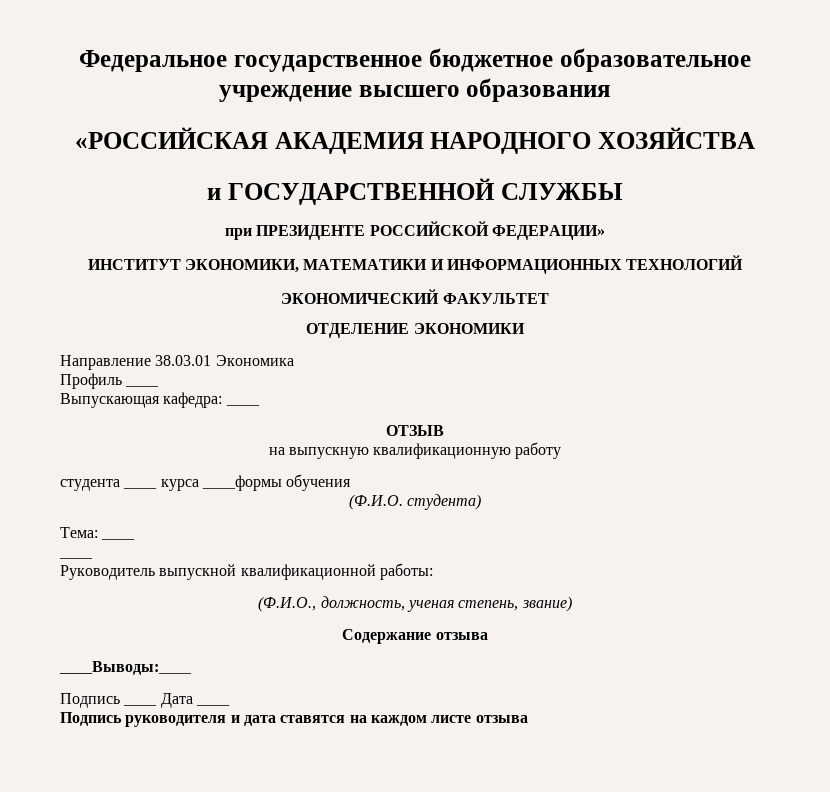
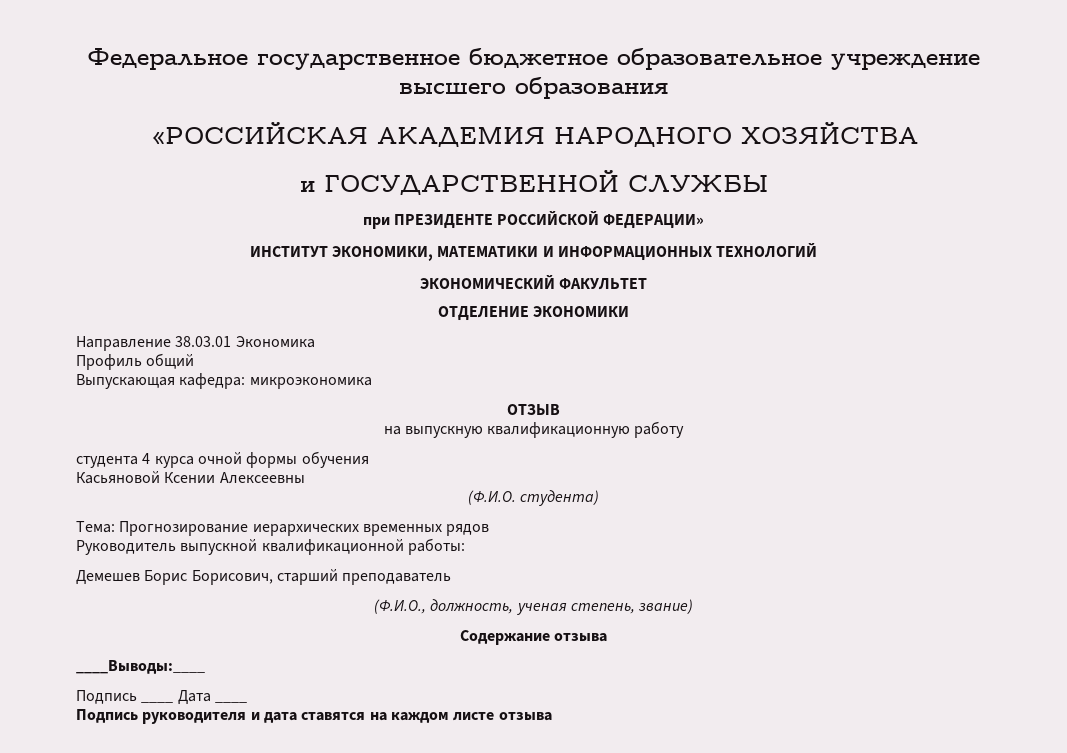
- Профиль ____
+ Профиль общий
- Выпускающая кафедра: ____
+ Выпускающая кафедра: микроэкономика
- студента ____ курса ____формы обучения
+ студента 4 курса очной формы обучения
+ Касьяновой Ксении Алексеевны
- Тема: ____
- ____
+ Тема: Прогнозирование иерархических временных рядов
+ Демешев Борис Борисович, старший преподаватель

